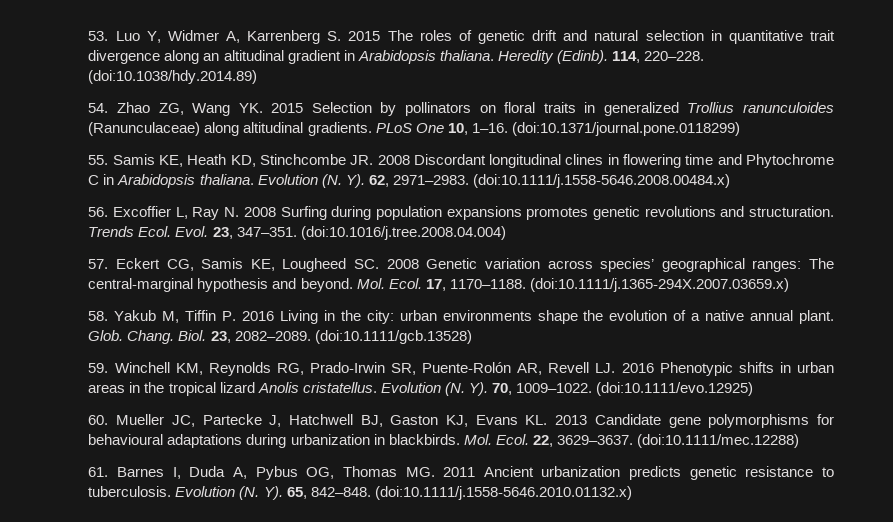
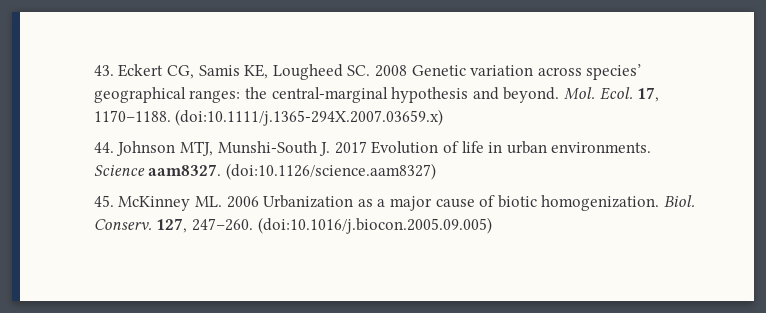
- 53. Luo Y, Widmer A, Karrenberg S. 2015 The roles of genetic drift and natural selection in quantitative trait divergence along an altitudinal gradient in Arabidopsis thaliana. Heredity (Edinb). 114, 220–228. (doi:10.1038/hdy.2014.89)
- 54. Zhao ZG, Wang YK. 2015 Selection by pollinators on floral traits in generalized Trollius ranunculoides (Ranunculaceae) along altitudinal gradients. PLoS One 10, 1–16. (doi:10.1371/journal.pone.0118299)
- 55. Samis KE, Heath KD, Stinchcombe JR. 2008 Discordant longitudinal clines in flowering time and Phytochrome C in Arabidopsis thaliana. Evolution (N. Y). 62, 2971–2983. (doi:10.1111/j.1558-5646.2008.00484.x)
- 56. Excoffier L, Ray N. 2008 Surfing during population expansions promotes genetic revolutions and structuration. Trends Ecol. Evol. 23, 347–351. (doi:10.1016/j.tree.2008.04.004)
- 57. Eckert CG, Samis KE, Lougheed SC. 2008 Genetic variation across species’ geographical ranges: The central-marginal hypothesis and beyond.
+ 43. Eckert CG, Samis KE, Lougheed SC. 2008 Genetic variation across species’ geographical ranges: the central-marginal hypothesis and beyond.
- 58. Yakub M, Tiffin P. 2016 Living in the city: urban environments shape the evolution of a native annual plant. Glob. Chang. Biol. 23, 2082–2089. (doi:10.1111/gcb.13528)
- 59. Winchell KM, Reynolds RG, Prado-Irwin SR, Puente-Rolón AR, Revell LJ. 2016 Phenotypic shifts in urban areas in the tropical lizard Anolis cristatellus. Evolution (N. Y). 70, 1009–1022. (doi:10.1111/evo.12925)
- 60. Mueller JC, Partecke J, Hatchwell BJ, Gaston KJ, Evans KL. 2013 Candidate gene polymorphisms for behavioural adaptations during urbanization in blackbirds. Mol. Ecol. 22, 3629–3637. (doi:10.1111/mec.12288)
- 61. Barnes I, Duda A, Pybus OG, Thomas MG. 2011 Ancient urbanization predicts genetic resistance to tuberculosis. Evolution (N. Y). 65, 842–848. (doi:10.1111/j.1558-5646.2010.01132.x)
+ 44. Johnson MTJ, Munshi-South J. 2017 Evolution of life in urban environments. Science aam8327. (doi:10.1126/science.aam8327)
+ 45. McKinney ML. 2006 Urbanization as a major cause of biotic homogenization. Biol. Conserv. 127, 247–260. (doi:10.1016/j.biocon.2005.09.005)

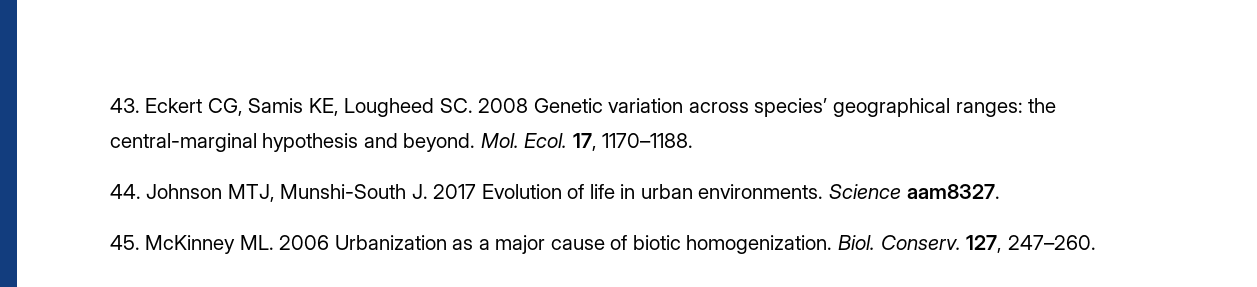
- (doi:10.1111/j.1365-294X.2007.03659.x)
- (doi:10.1126/science.aam8327)
- (doi:10.1016/j.biocon.2005.09.005)

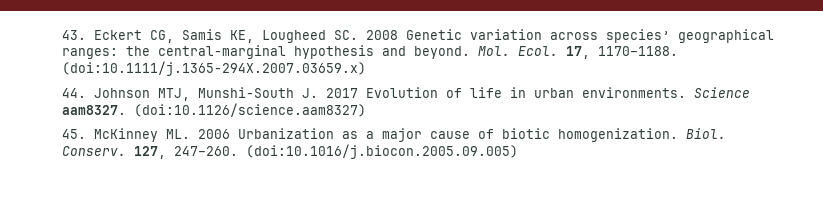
+ (doi:10.1111/j.1365-294X.2007.03659.x)
+ (doi:10.1126/science.aam8327)
+ (doi:10.1016/j.biocon.2005.09.005)

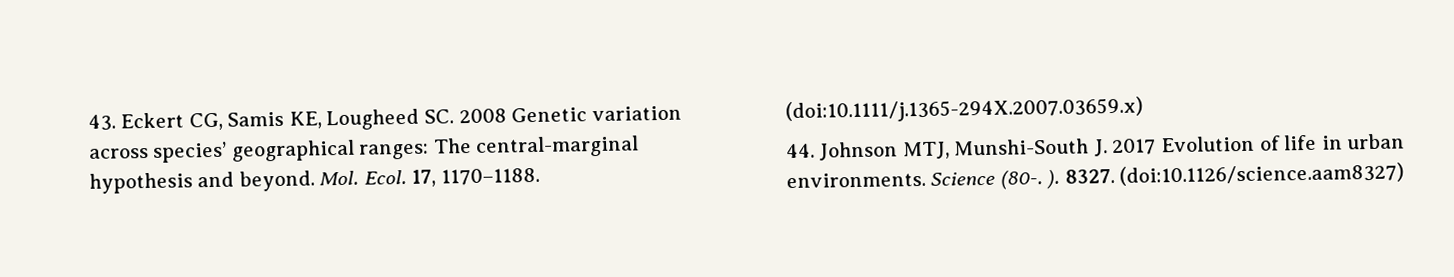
- 43. Eckert CG, Samis KE, Lougheed SC. 2008 Genetic variation across species’ geographical ranges: the central-marginal hypothesis and beyond.
+ 43. Eckert CG, Samis KE, Lougheed SC. 2008 Genetic variation across species’ geographical ranges: The central-marginal hypothesis and beyond.
- Science aam8327. (doi:10.1126/science.aam8327)
- 45. McKinney ML. 2006 Urbanization as a major cause of biotic homogenization. Biol. Conserv. 127, 247–260. (doi:10.1016/j.biocon.2005.09.005)
+ Science (80-. ). 8327. (doi:10.1126/science.aam8327)

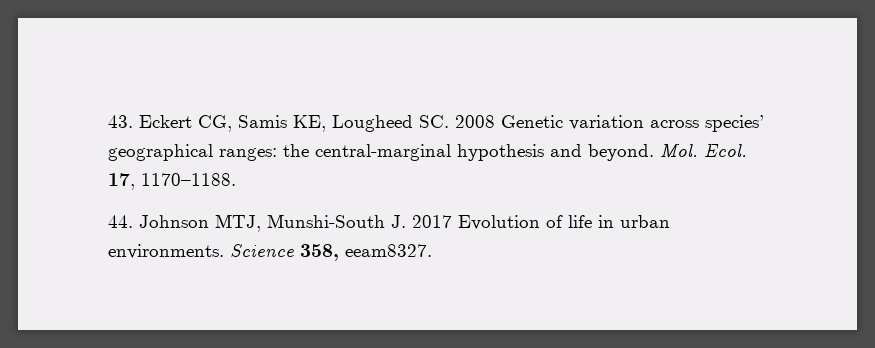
- 43. Eckert CG, Samis KE, Lougheed SC. 2008 Genetic variation across species’ geographical ranges: The central-marginal hypothesis and beyond.
+ 43. Eckert CG, Samis KE, Lougheed SC. 2008 Genetic variation across species’ geographical ranges: the central-marginal hypothesis and beyond.
- (doi:10.1111/j.1365-294X.2007.03659.x)
- Science (80-. ). 8327. (doi:10.1126/science.aam8327)
+ Science 358, eeam8327.

